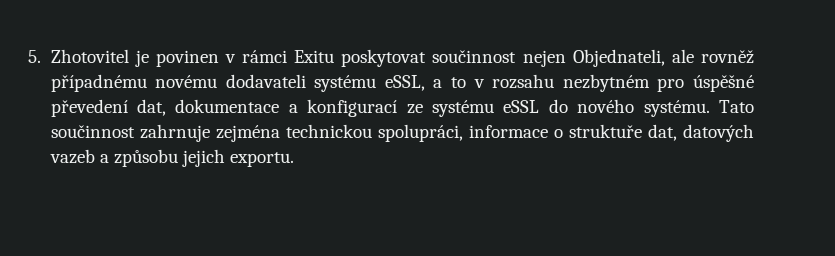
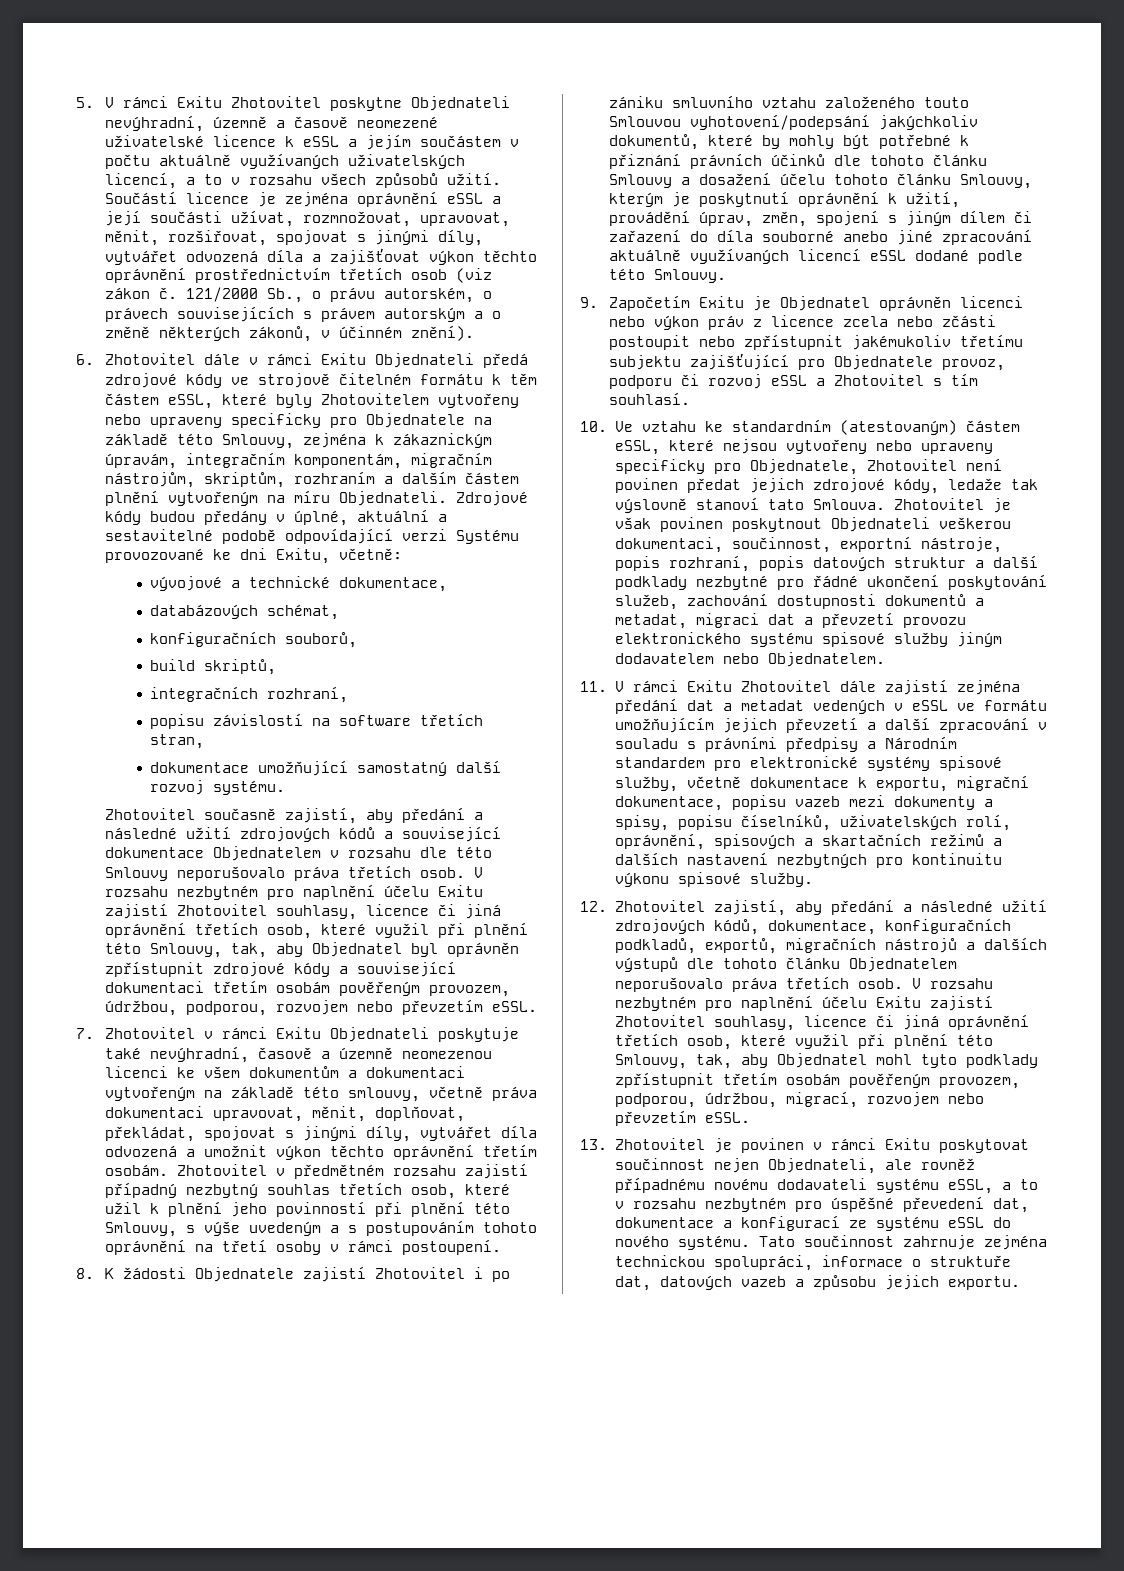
- 5. Zhotovitel je povinen v rámci Exitu poskytovat součinnost nejen Objednateli, ale rovněž případnému novému dodavateli systému eSSL, a to v rozsahu nezbytném pro úspěšné převedení dat, dokumentace a konfigurací ze systému eSSL do nového systému.
+ 5. V rámci Exitu Zhotovitel poskytne Objednateli nevýhradní, územně a časově neomezené uživatelské licence k eSSL a jejím součástem v počtu aktuálně využívaných uživatelských licencí, a to v rozsahu všech způsobů užití. Součástí licence je zejména oprávnění eSSL a její součásti užívat, rozmnožovat, upravovat, měnit, rozšiřovat, spojovat s jinými díly, vytvářet odvozená díla a zajišťovat výkon těchto oprávnění prostřednictvím třetích osob (viz zákon č. 121/2000 Sb., o právu autorském, o právech souvisejících s právem autorským a o změně některých zákonů, v účinném znění).
+ 6. Zhotovitel dále v rámci Exitu Objednateli předá zdrojové kódy ve strojově čitelném formátu k těm částem eSSL, které byly Zhotovitelem vytvořeny nebo upraveny specificky pro Objednatele na základě této Smlouvy, zejména k zákaznickým úpravám, integračním komponentám, migračním nástrojům, skriptům, rozhraním a dalším částem plnění vytvořeným na míru Objednateli. Zdrojové kódy budou předány v úplné, aktuální a sestavitelné podobě odpovídající verzi Systému provozované ke dni Exitu, včetně:
+ vývojové a technické dokumentace,
+ databázových schémat,
+ konfiguračních souborů,
+ build skriptů,
+ integračních rozhraní,
+ popisu závislostí na software třetích stran,
+ dokumentace umožňující samostatný další rozvoj systému.
+ Zhotovitel současně zajistí, aby předání a následné užití zdrojových kódů a související dokumentace Objednatelem v rozsahu dle této Smlouvy neporušovalo práva třetích osob. V rozsahu nezbytném pro naplnění účelu Exitu zajistí Zhotovitel souhlasy, licence či jiná oprávnění třetích osob, které využil při plnění této Smlouvy, tak, aby Objednatel byl oprávněn zpřístupnit zdrojové kódy a související dokumentaci třetím osobám pověřeným provozem, údržbou, podporou, rozvojem nebo převzetím eSSL.
+ 7. Zhotovitel v rámci Exitu Objednateli poskytuje také nevýhradní, časově a územně neomezenou licenci ke všem dokumentům a dokumentaci vytvořeným na základě této smlouvy, včetně práva dokumentaci upravovat, měnit, doplňovat, překládat, spojovat s jinými díly, vytvářet díla odvozená a umožnit výkon těchto oprávnění třetím osobám. Zhotovitel v předmětném rozsahu zajistí případný nezbytný souhlas třetích osob, které užil k plnění jeho povinností při plnění této Smlouvy, s výše uvedeným a s postupováním tohoto oprávnění na třetí osoby v rámci postoupení.
+ 8. K žádosti Objednatele zajistí Zhotovitel i po zániku smluvního vztahu založeného touto Smlouvou vyhotovení/podepsání jakýchkoliv dokumentů, které by mohly být potřebné k přiznání právních účinků dle tohoto článku Smlouvy a dosažení účelu tohoto článku Smlouvy, kterým je poskytnutí oprávnění k užití, provádění úprav, změn, spojení s jiným dílem či zařazení do díla souborné anebo jiné zpracování aktuálně využívaných licencí eSSL dodané podle této Smlouvy.
+ 9. Započetím Exitu je Objednatel oprávněn licenci nebo výkon práv z licence zcela nebo zčásti postoupit nebo zpřístupnit jakémukoliv třetímu subjektu zajišťující pro Objednatele provoz, podporu či rozvoj eSSL a Zhotovitel s tím souhlasí.
+ 10. Ve vztahu ke standardním (atestovaným) částem eSSL, které nejsou vytvořeny nebo upraveny specificky pro Objednatele, Zhotovitel není povinen předat jejich zdrojové kódy, ledaže tak výslovně stanoví tato Smlouva. Zhotovitel je však povinen poskytnout Objednateli veškerou dokumentaci, součinnost, exportní nástroje, popis rozhraní, popis datových struktur a další podklady nezbytné pro řádné ukončení poskytování služeb, zachování dostupnosti dokumentů a metadat, migraci dat a převzetí provozu elektronického systému spisové služby jiným dodavatelem nebo Objednatelem.
+ 11. V rámci Exitu Zhotovitel dále zajistí zejména předání dat a metadat vedených v eSSL ve formátu umožňujícím jejich převzetí a další zpracování v souladu s právními předpisy a Národním standardem pro elektronické systémy spisové služby, včetně dokumentace k exportu, migrační dokumentace, popisu vazeb mezi dokumenty a spisy, popisu číselníků, uživatelských rolí, oprávnění, spisových a skartačních režimů a dalších nastavení nezbytných pro kontinuitu výkonu spisové služby.
+ 12. Zhotovitel zajistí, aby předání a následné užití zdrojových kódů, dokumentace, konfiguračních podkladů, exportů, migračních nástrojů a dalších výstupů dle tohoto článku Objednatelem neporušovalo práva třetích osob. V rozsahu nezbytném pro naplnění účelu Exitu zajistí Zhotovitel souhlasy, licence či jiná oprávnění třetích osob, které využil při plnění této Smlouvy, tak, aby Objednatel mohl tyto podklady zpřístupnit třetím osobám pověřeným provozem, podporou, údržbou, migrací, rozvojem nebo převzetím eSSL.
+ 13. Zhotovitel je povinen v rámci Exitu poskytovat součinnost nejen Objednateli, ale rovněž případnému novému dodavateli systému eSSL, a to v rozsahu nezbytném pro úspěšné převedení dat, dokumentace a konfigurací ze systému eSSL do nového systému.

